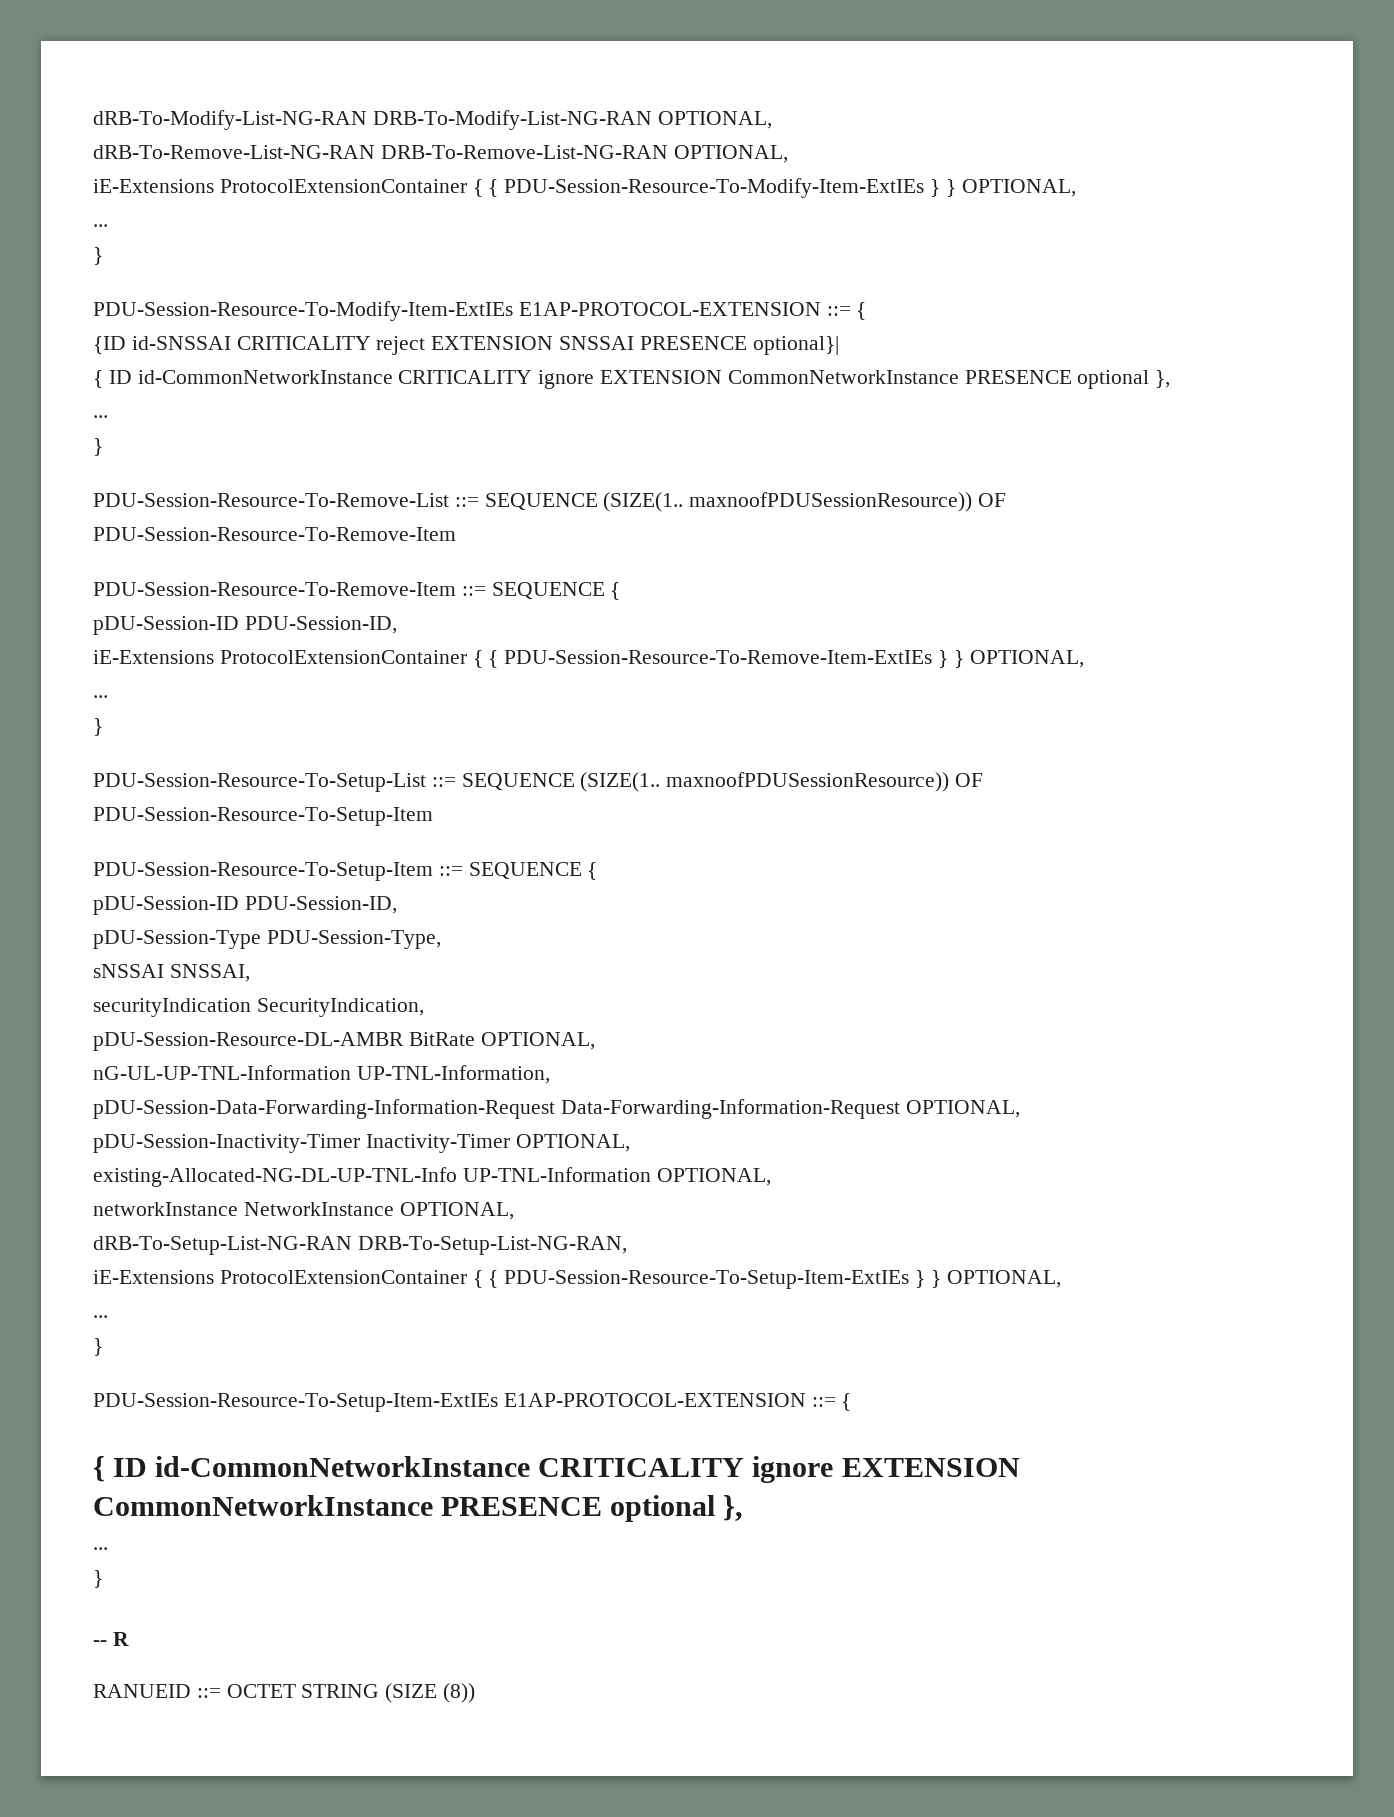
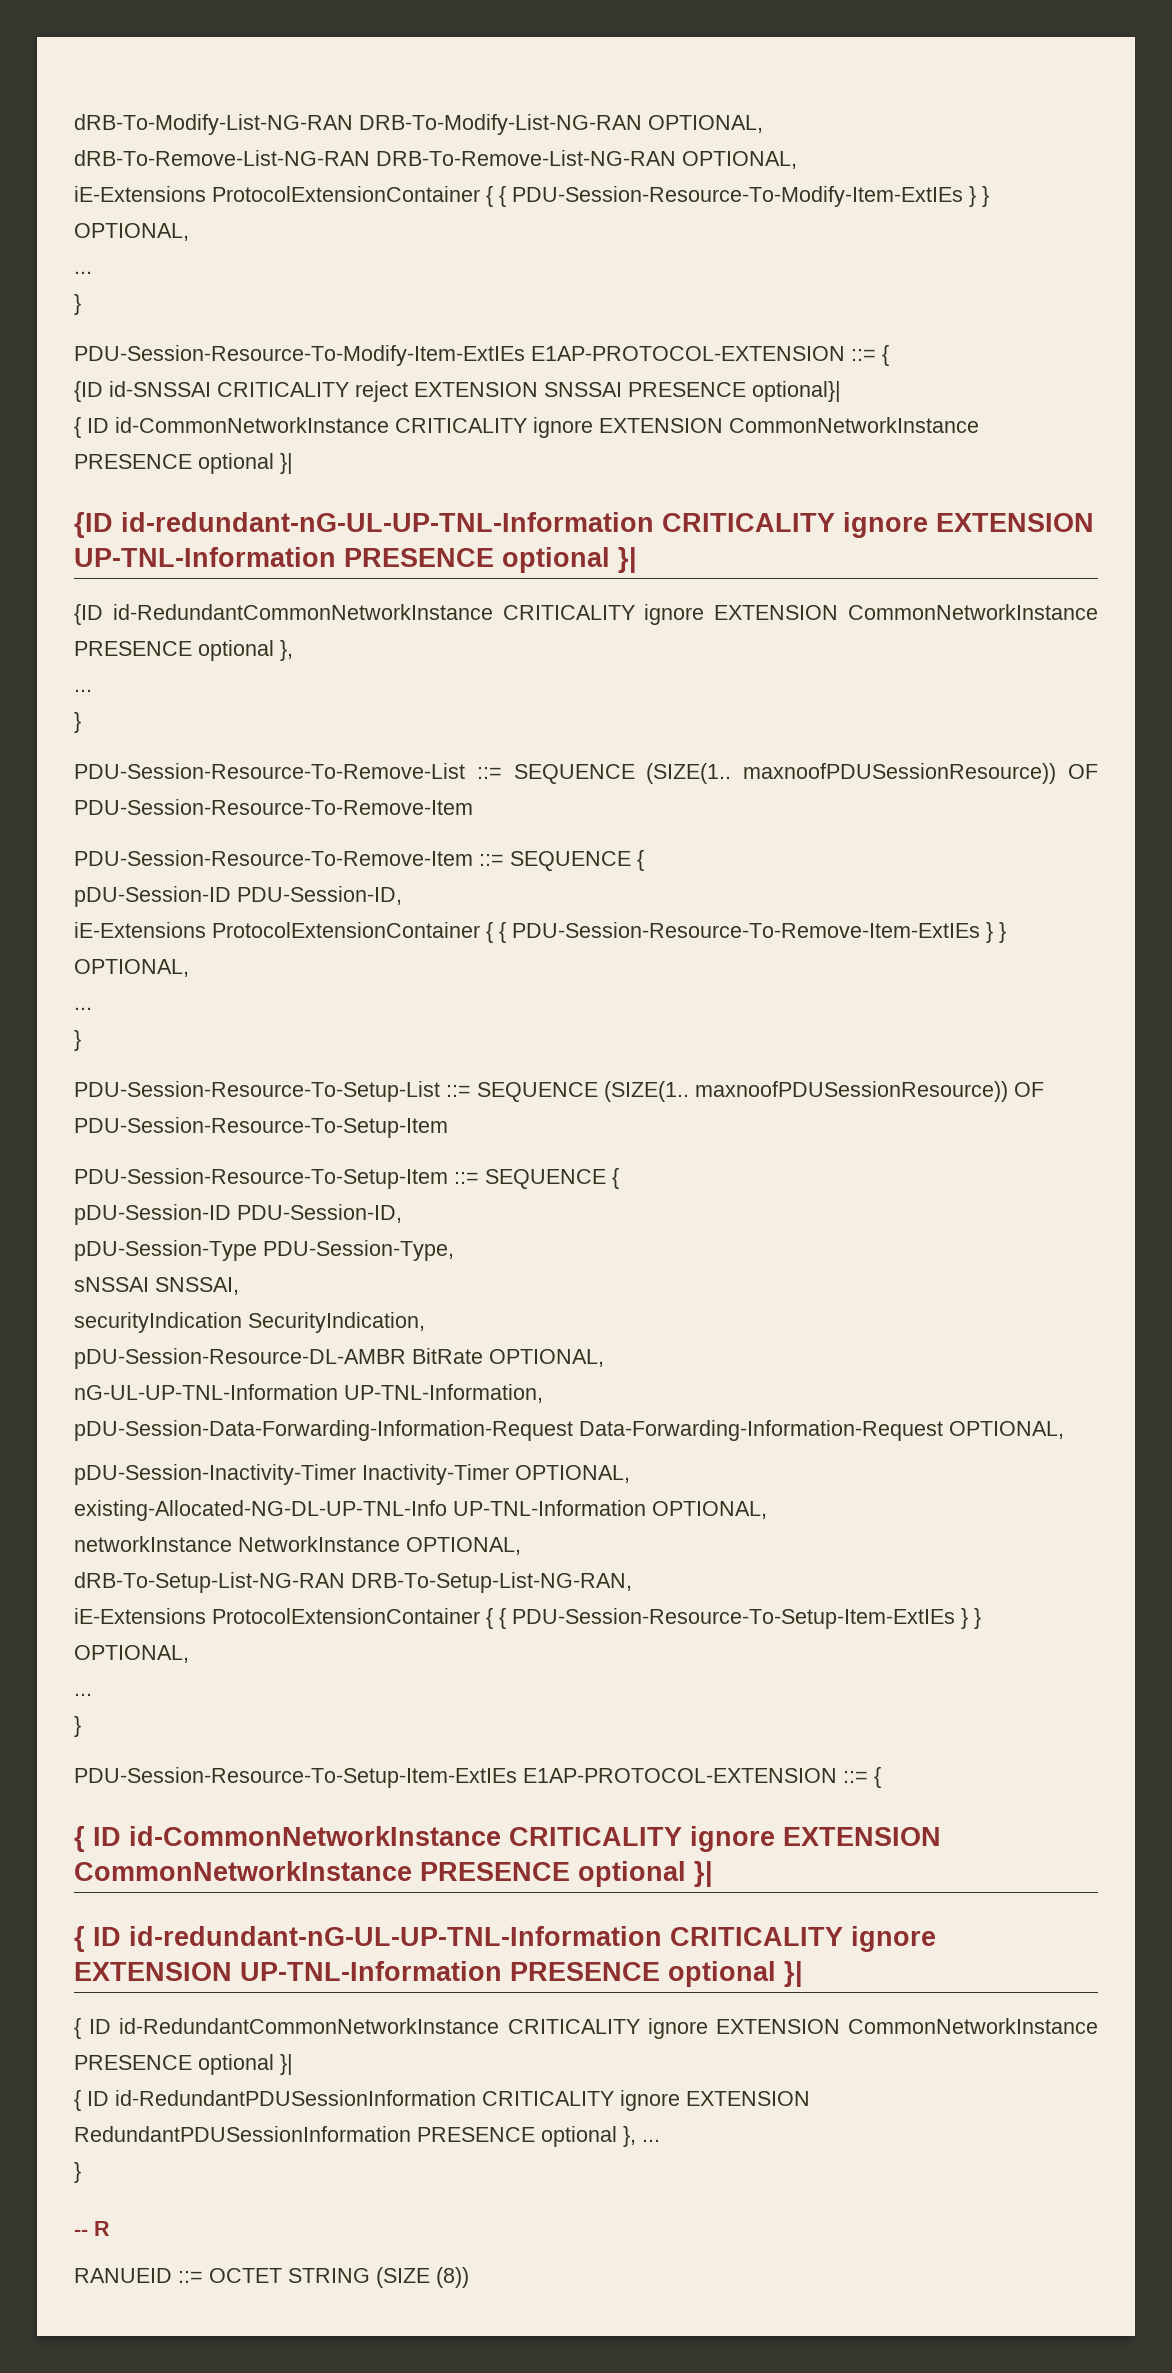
  {ID id-SNSSAI CRITICALITY reject EXTENSION SNSSAI PRESENCE optional}|
- { ID id-CommonNetworkInstance CRITICALITY ignore EXTENSION CommonNetworkInstance PRESENCE optional },
+ { ID id-CommonNetworkInstance CRITICALITY ignore EXTENSION CommonNetworkInstance PRESENCE optional }|
+ {ID id-redundant-nG-UL-UP-TNL-Information CRITICALITY ignore EXTENSION UP-TNL-Information PRESENCE optional }|
+ {ID id-RedundantCommonNetworkInstance CRITICALITY ignore EXTENSION CommonNetworkInstance PRESENCE optional },
  PDU-Session-Resource-To-Setup-Item-ExtIEs E1AP-PROTOCOL-EXTENSION ::= {
- { ID id-CommonNetworkInstance CRITICALITY ignore EXTENSION CommonNetworkInstance PRESENCE optional },
- ...
+ { ID id-CommonNetworkInstance CRITICALITY ignore EXTENSION CommonNetworkInstance PRESENCE optional }|
+ { ID id-redundant-nG-UL-UP-TNL-Information CRITICALITY ignore EXTENSION UP-TNL-Information PRESENCE optional }|
+ { ID id-RedundantCommonNetworkInstance CRITICALITY ignore EXTENSION CommonNetworkInstance PRESENCE optional }|
+ { ID id-RedundantPDUSessionInformation CRITICALITY ignore EXTENSION RedundantPDUSessionInformation PRESENCE optional }, ...

